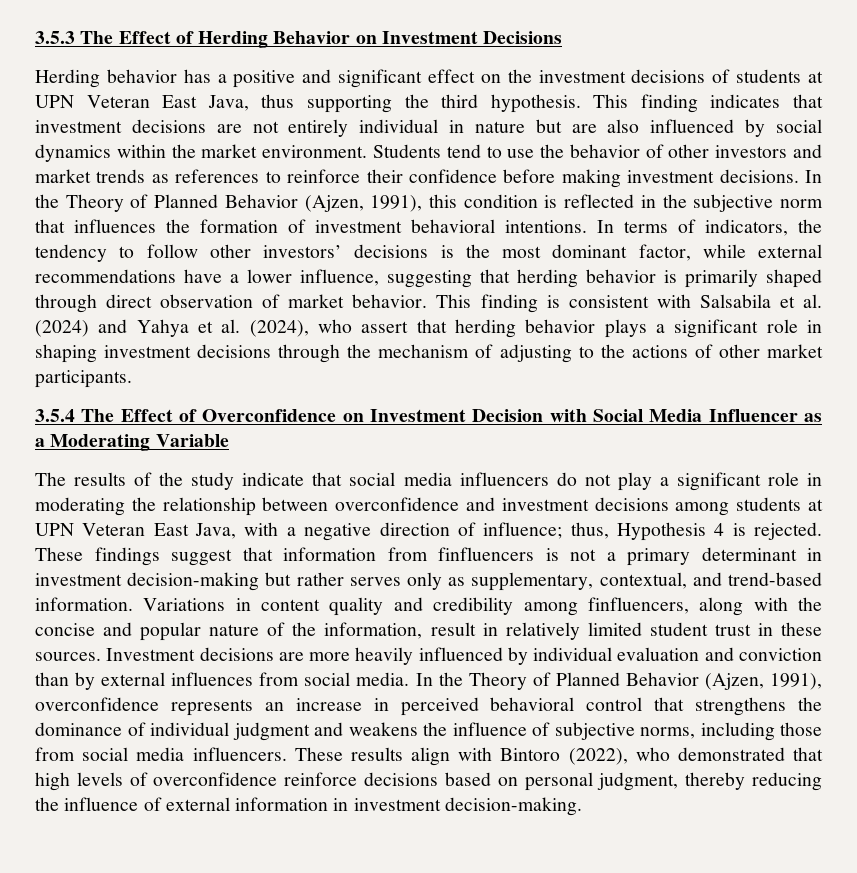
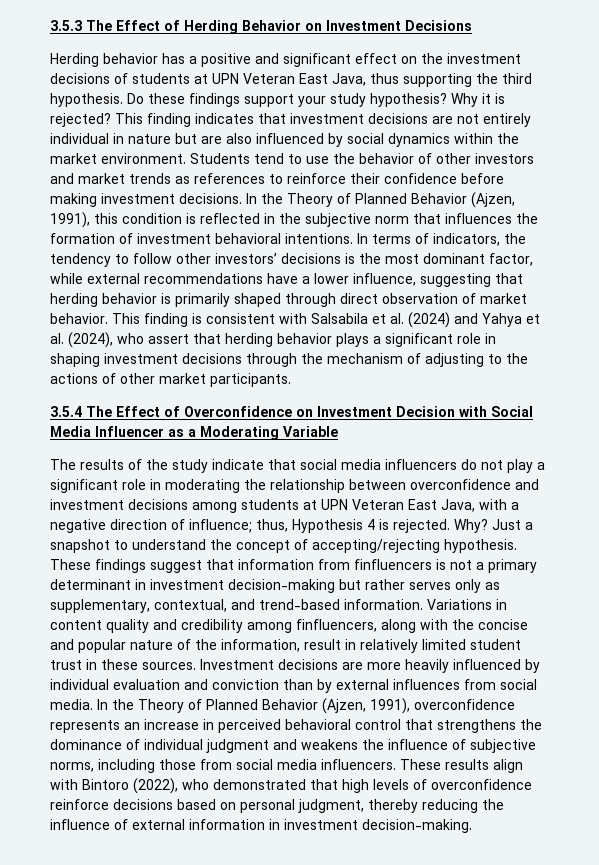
+ Do these findings support your study hypothesis? Why it is rejected?
+ Why? Just a snapshot to understand the concept of accepting/rejecting hypothesis.

